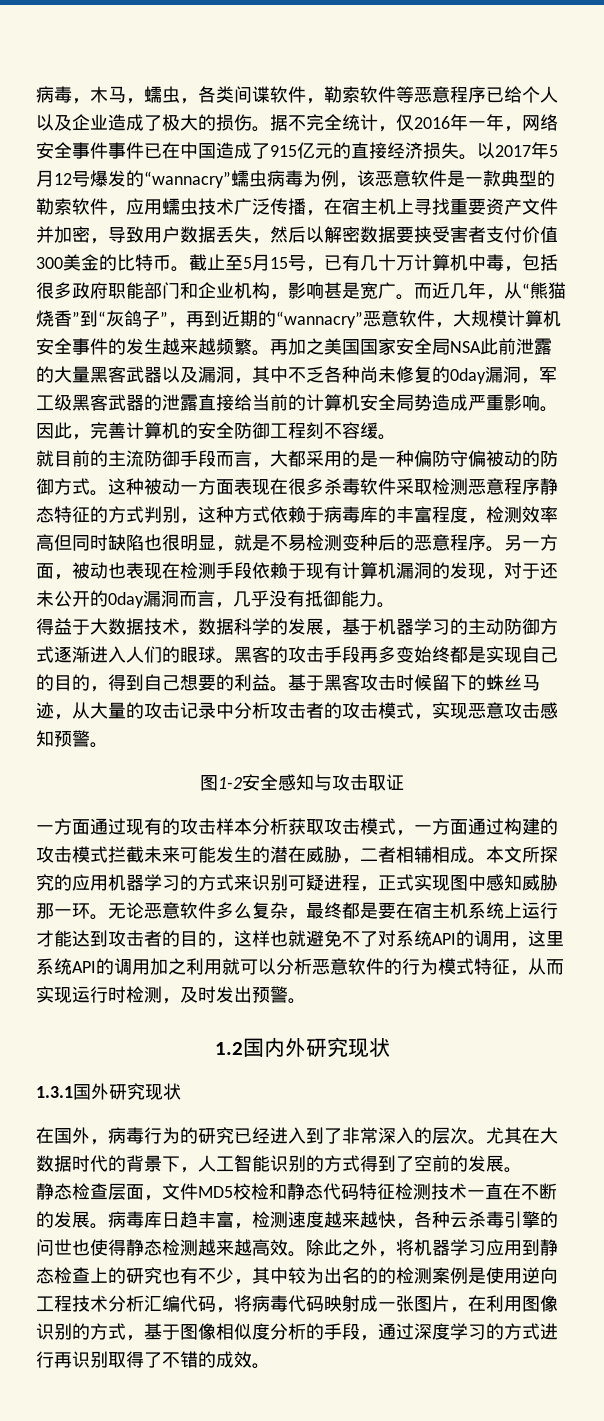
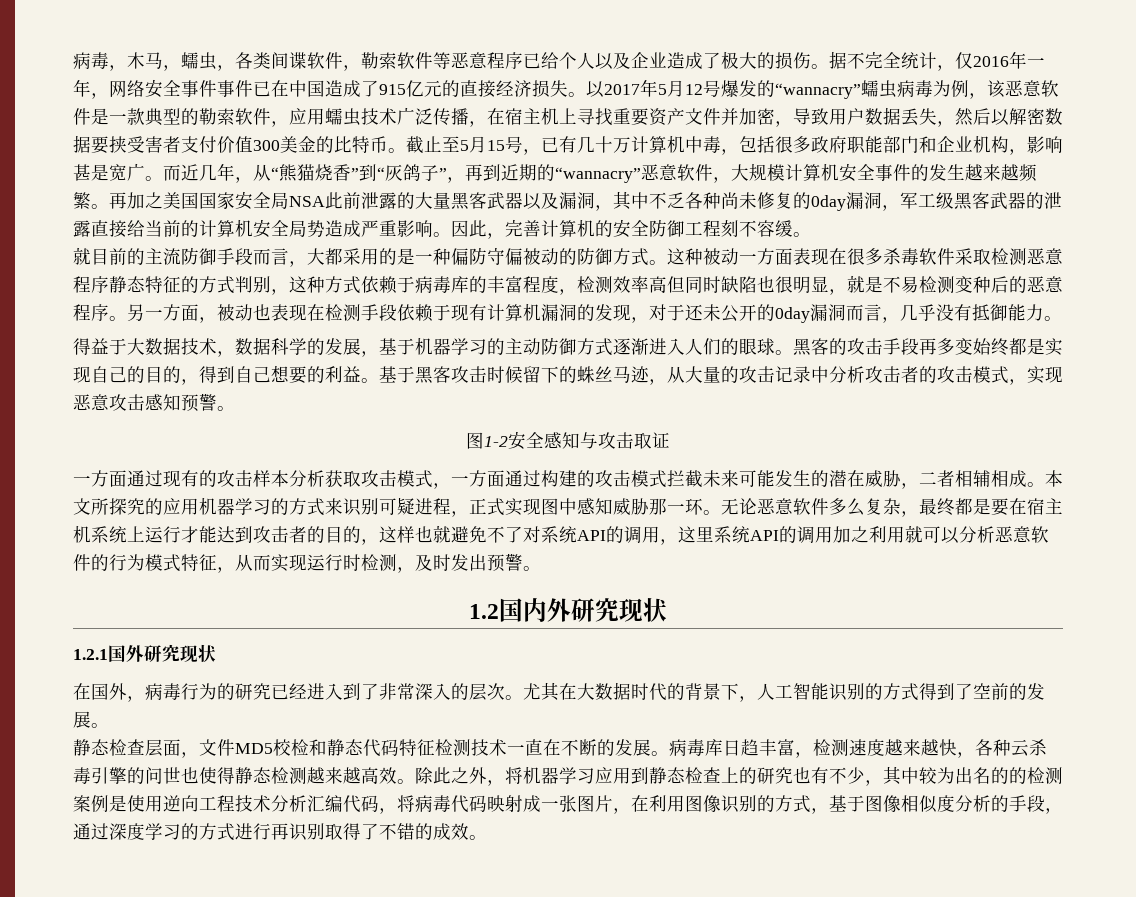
- 1.3.1国外研究现状
+ 1.2.1国外研究现状

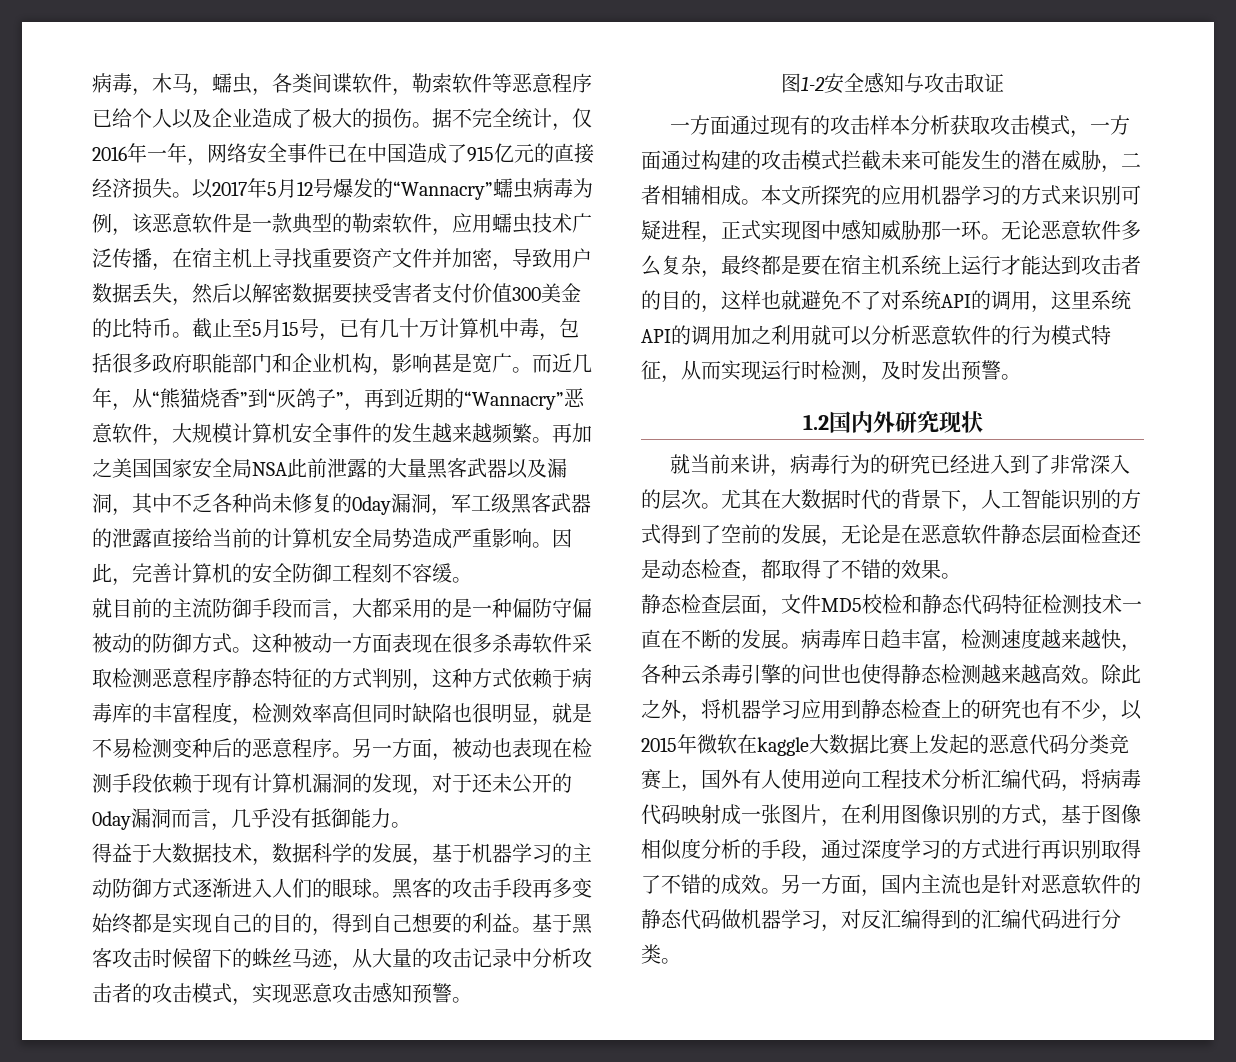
- 据不完全统计，仅2016年一年，网络安全事件事件已在中国造成了915亿元的直接经济损失。
+ 据不完全统计，仅2016年一年，网络安全事件已在中国造成了915亿元的直接经济损失。
- 以2017年5月12号爆发的“wannacry”蠕虫病毒为例，该恶意软件是一款典型的勒索软件，应用蠕虫技术广泛传播，在宿主机上寻找重要资产文件并加密，导致用户数据丢失，然后以解密数据要挟受害者支付价值300美金的比特币。
+ 以2017年5月12号爆发的“Wannacry”蠕虫病毒为例，该恶意软件是一款典型的勒索软件，应用蠕虫技术广泛传播，在宿主机上寻找重要资产文件并加密，导致用户数据丢失，然后以解密数据要挟受害者支付价值300美金的比特币。
- 而近几年，从“熊猫烧香”到“灰鸽子”，再到近期的“wannacry”恶意软件，大规模计算机安全事件的发生越来越频繁。
+ 而近几年，从“熊猫烧香”到“灰鸽子”，再到近期的“Wannacry”恶意软件，大规模计算机安全事件的发生越来越频繁。
- 1.2.1国外研究现状
- 在国外，病毒行为的研究已经进入到了非常深入的层次。
+ 就当前来讲，病毒行为的研究已经进入到了非常深入的层次。
- 尤其在大数据时代的背景下，人工智能识别的方式得到了空前的发展。
+ 尤其在大数据时代的背景下，人工智能识别的方式得到了空前的发展，无论是在恶意软件静态层面检查还是动态检查，都取得了不错的效果。
- 除此之外，将机器学习应用到静态检查上的研究也有不少，其中较为出名的的检测案例是使用逆向工程技术分析汇编代码，将病毒代码映射成一张图片，在利用图像识别的方式，基于图像相似度分析的手段，通过深度学习的方式进行再识别取得了不错的成效。
+ 除此之外，将机器学习应用到静态检查上的研究也有不少，以2015年微软在kaggle大数据比赛上发起的恶意代码分类竞赛上，国外有人使用逆向工程技术分析汇编代码，将病毒代码映射成一张图片，在利用图像识别的方式，基于图像相似度分析的手段，通过深度学习的方式进行再识别取得了不错的成效。
+ 另一方面，国内主流也是针对恶意软件的静态代码做机器学习，对反汇编得到的汇编代码进行分类。

